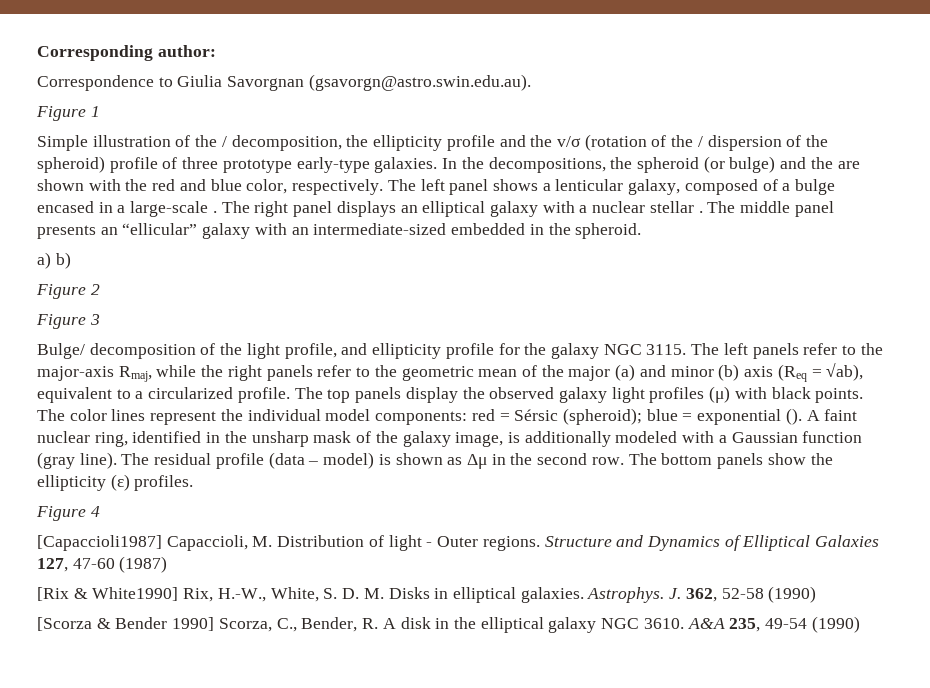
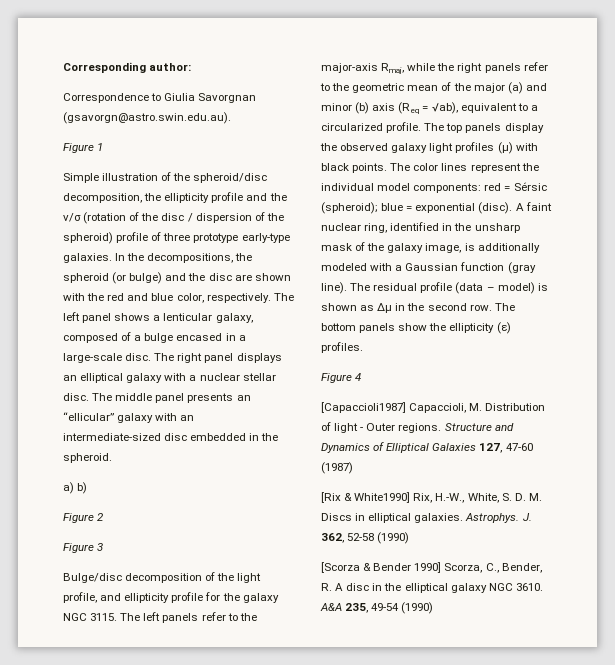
- Simple illustration of the / decomposition, the ellipticity profile and the v/σ (rotation of the / dispersion of the spheroid) profile of three prototype early-type galaxies.
+ Simple illustration of the spheroid/disc decomposition, the ellipticity profile and the v/σ (rotation of the disc / dispersion of the spheroid) profile of three prototype early-type galaxies.
- In the decompositions, the spheroid (or bulge) and the are shown with the red and blue color, respectively.
+ In the decompositions, the spheroid (or bulge) and the disc are shown with the red and blue color, respectively.
- The left panel shows a lenticular galaxy, composed of a bulge encased in a large-scale .
+ The left panel shows a lenticular galaxy, composed of a bulge encased in a large-scale disc.
- The right panel displays an elliptical galaxy with a nuclear stellar .
+ The right panel displays an elliptical galaxy with a nuclear stellar disc.
- The middle panel presents an “ellicular” galaxy with an intermediate-sized embedded in the spheroid.
+ The middle panel presents an “ellicular” galaxy with an intermediate-sized disc embedded in the spheroid.
- Bulge/ decomposition of the light profile, and ellipticity profile for the galaxy NGC 3115.
+ Bulge/disc decomposition of the light profile, and ellipticity profile for the galaxy NGC 3115.
- The color lines represent the individual model components: red = Sérsic (spheroid); blue = exponential ().
+ The color lines represent the individual model components: red = Sérsic (spheroid); blue = exponential (disc).
- [Rix & White1990] Rix, H.-W., White, S. D. M. Disks in elliptical galaxies.
+ [Rix & White1990] Rix, H.-W., White, S. D. M. Discs in elliptical galaxies.
- [Scorza & Bender 1990] Scorza, C., Bender, R. A disk in the elliptical galaxy NGC 3610.
+ [Scorza & Bender 1990] Scorza, C., Bender, R. A disc in the elliptical galaxy NGC 3610.

